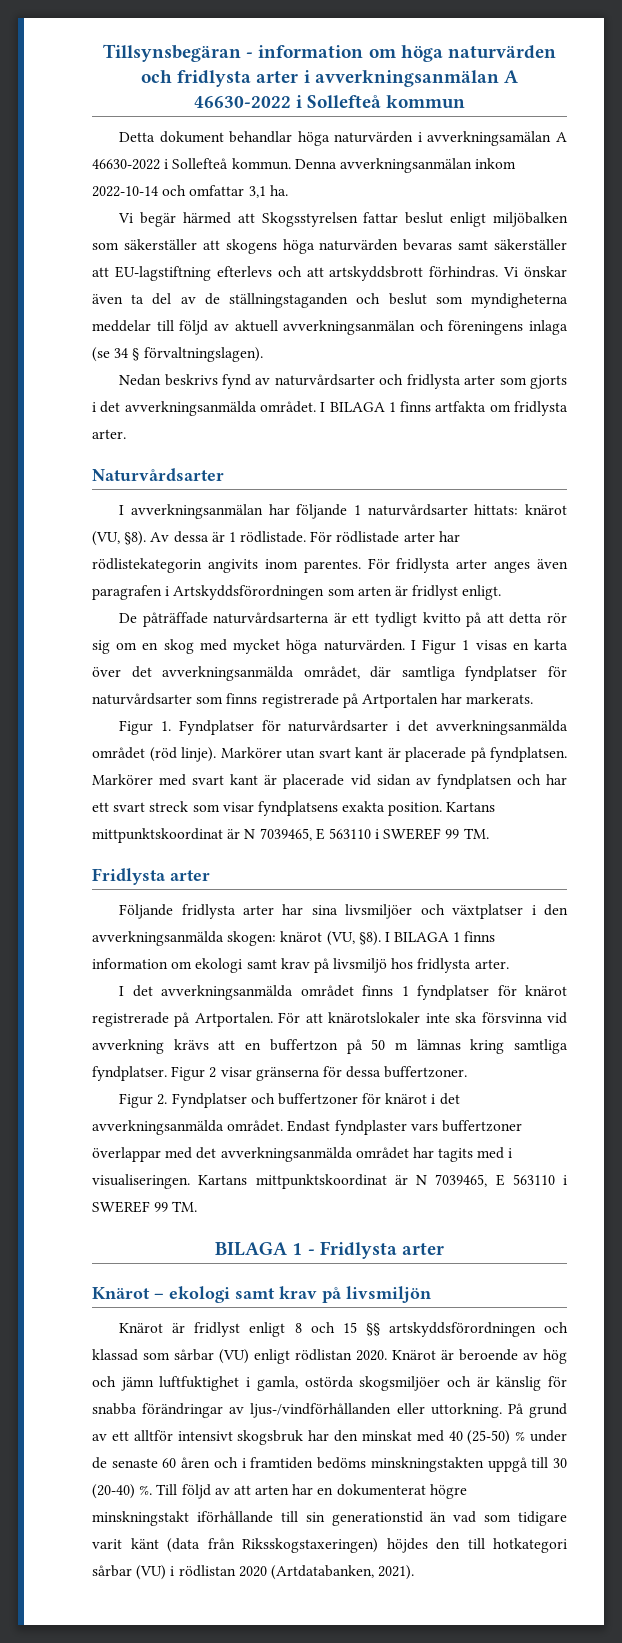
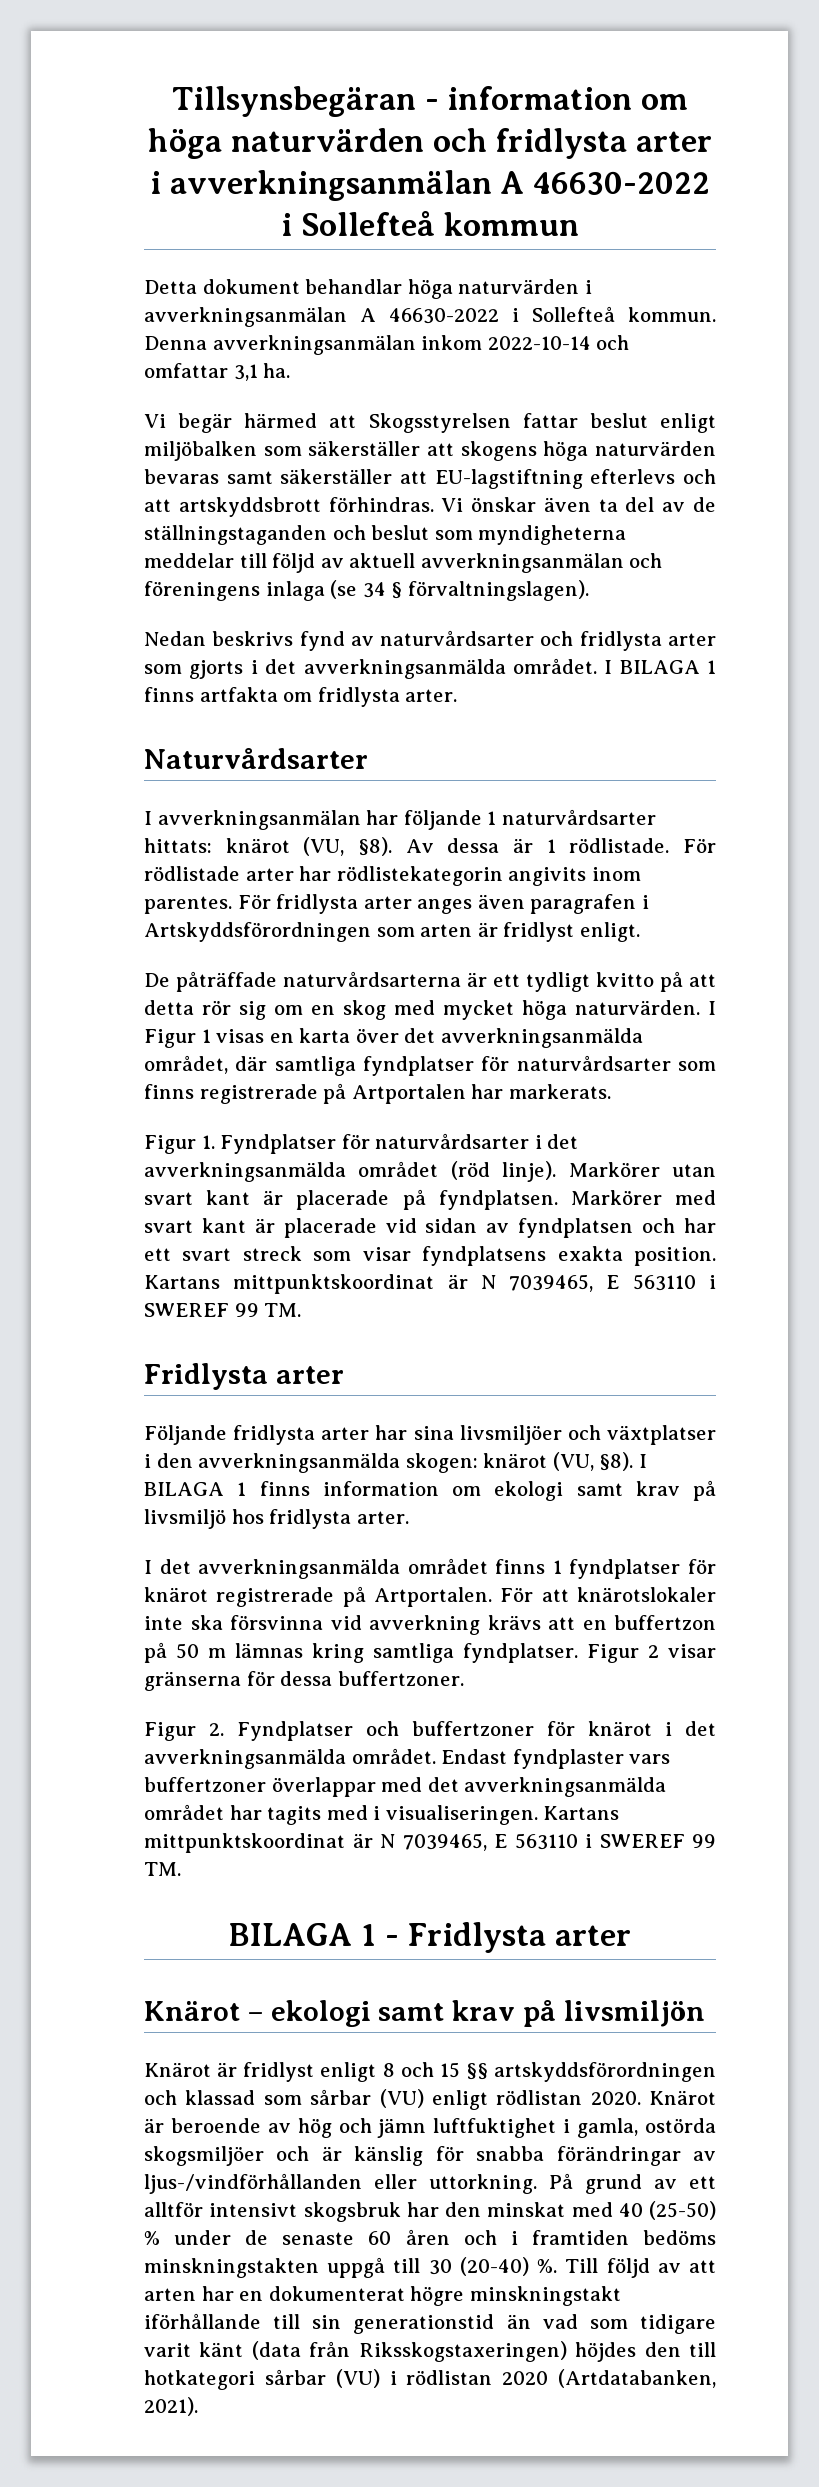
- Detta dokument behandlar höga naturvärden i avverkningsamälan A 46630-2022 i Sollefteå kommun.
+ Detta dokument behandlar höga naturvärden i avverkningsanmälan A 46630-2022 i Sollefteå kommun.

